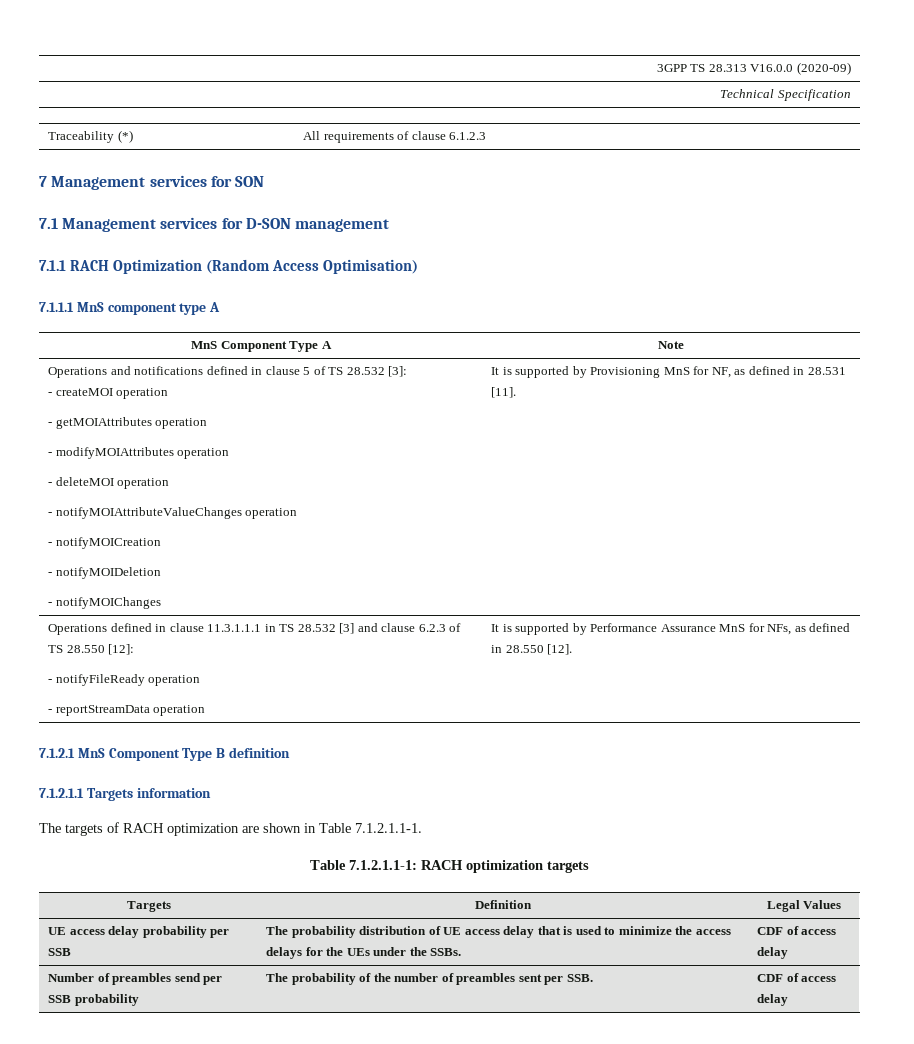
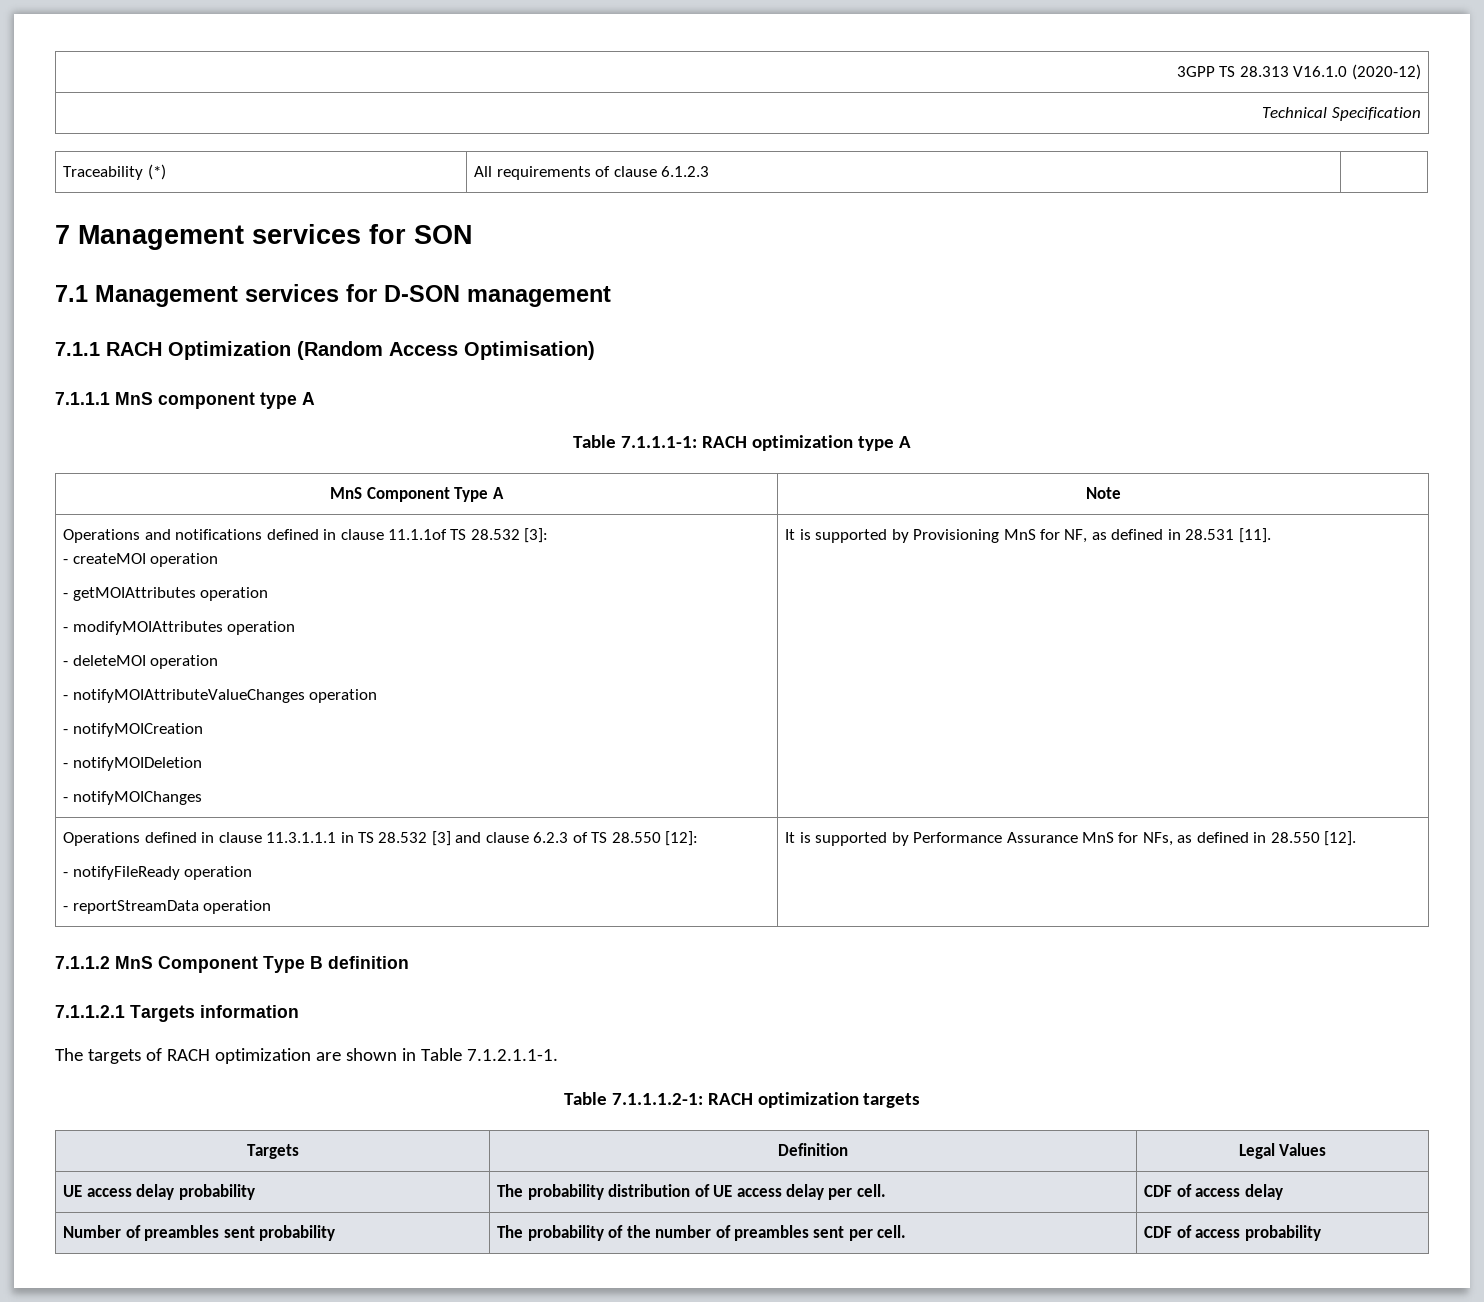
- 3GPP TS 28.313 V16.0.0 (2020-09)
+ 3GPP TS 28.313 V16.1.0 (2020-12)
+ Table 7.1.1.1-1: RACH optimization type A
- Operations and notifications defined in clause 5 of TS 28.532 [3]:
+ Operations and notifications defined in clause 11.1.1of TS 28.532 [3]:
- 7.1.2.1 MnS Component Type B definition
+ 7.1.1.2 MnS Component Type B definition
- 7.1.2.1.1 Targets information
+ 7.1.1.2.1 Targets information
- Table 7.1.2.1.1-1: RACH optimization targets
+ Table 7.1.1.1.2-1: RACH optimization targets
- UE access delay probability per SSB | The probability distribution of UE access delay that is used to minimize the access delays for the UEs under the SSBs. | CDF of access delay
+ UE access delay probability | The probability distribution of UE access delay per cell. | CDF of access delay
- Number of preambles send per SSB probability | The probability of the number of preambles sent per SSB. | CDF of access delay
+ Number of preambles sent probability | The probability of the number of preambles sent per cell. | CDF of access probability

